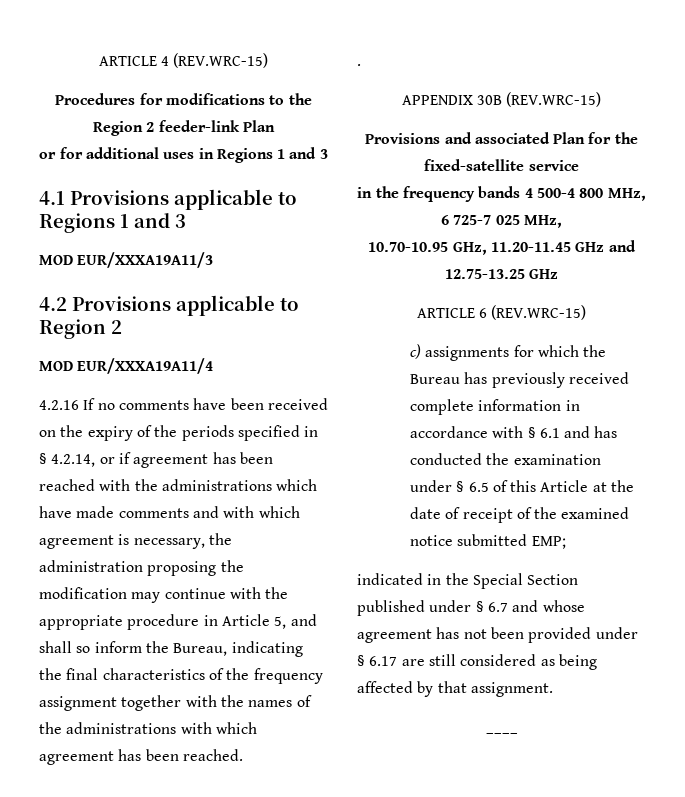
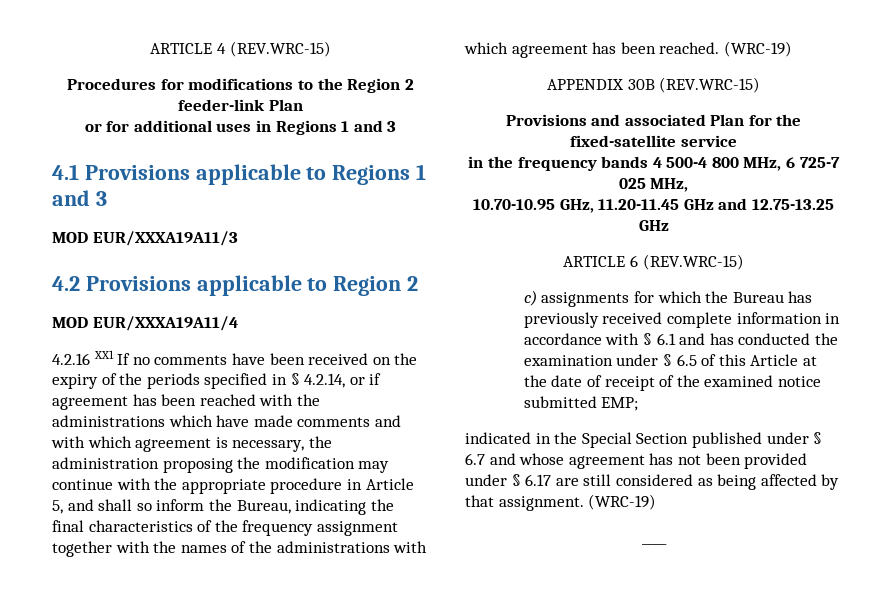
- 4.2.16 If no comments have been received on the expiry of the periods specified in § 4.2.14, or if agreement has been reached with the administrations which have made comments and with which agreement is necessary, the administration proposing the modification may continue with the appropriate procedure in Article 5, and shall so inform the Bureau, indicating the final characteristics of the frequency assignment together with the names of the administrations with which agreement has been reached.
- .
+ 4.2.16 XX1 If no comments have been received on the expiry of the periods specified in § 4.2.14, or if agreement has been reached with the administrations which have made comments and with which agreement is necessary, the administration proposing the modification may continue with the appropriate procedure in Article 5, and shall so inform the Bureau, indicating the final characteristics of the frequency assignment together with the names of the administrations with which agreement has been reached. (WRC-19)
- indicated in the Special Section published under § 6.7 and whose agreement has not been provided under § 6.17 are still considered as being affected by that assignment.
+ indicated in the Special Section published under § 6.7 and whose agreement has not been provided under § 6.17 are still considered as being affected by that assignment. (WRC-19)

